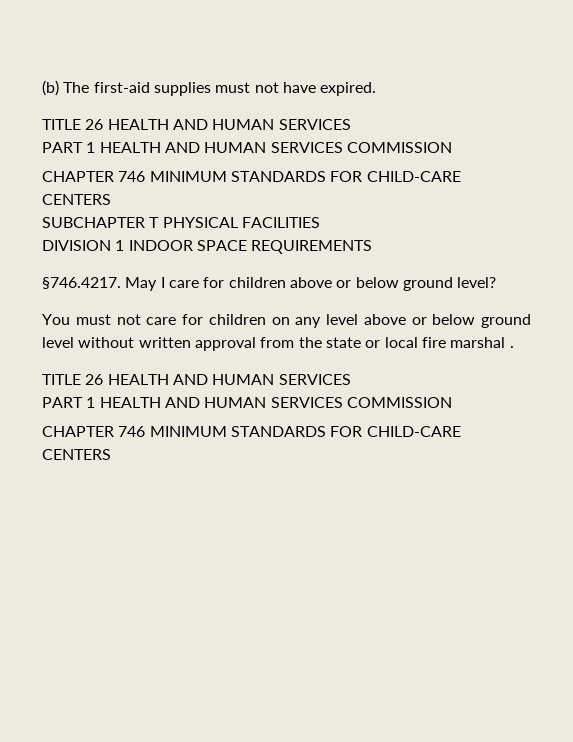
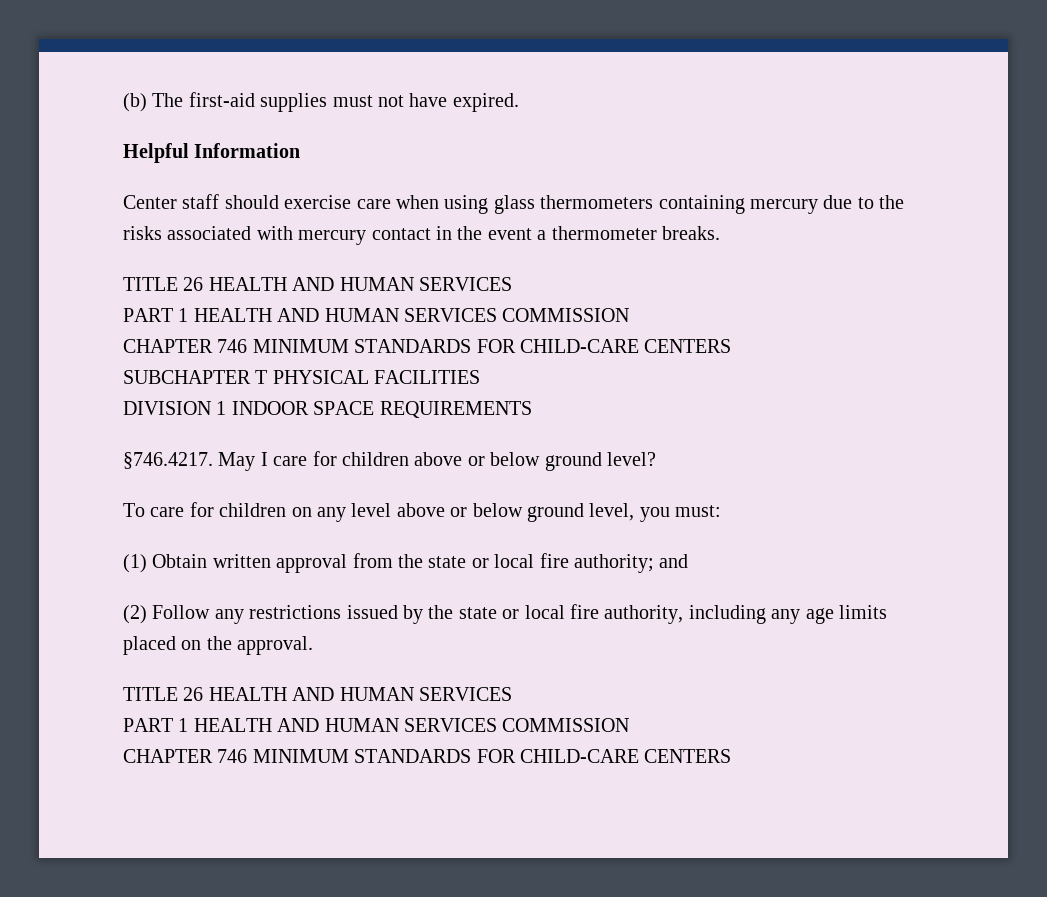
+ Helpful Information
+ Center staff should exercise care when using glass thermometers containing mercury due to the risks associated with mercury contact in the event a thermometer breaks.
- You must not care for children on any level above or below ground level without written approval from the state or local fire marshal .
+ To care for children on any level above or below ground level, you must:
+ (1) Obtain written approval from the state or local fire authority; and
+ (2) Follow any restrictions issued by the state or local fire authority, including any age limits placed on the approval.

